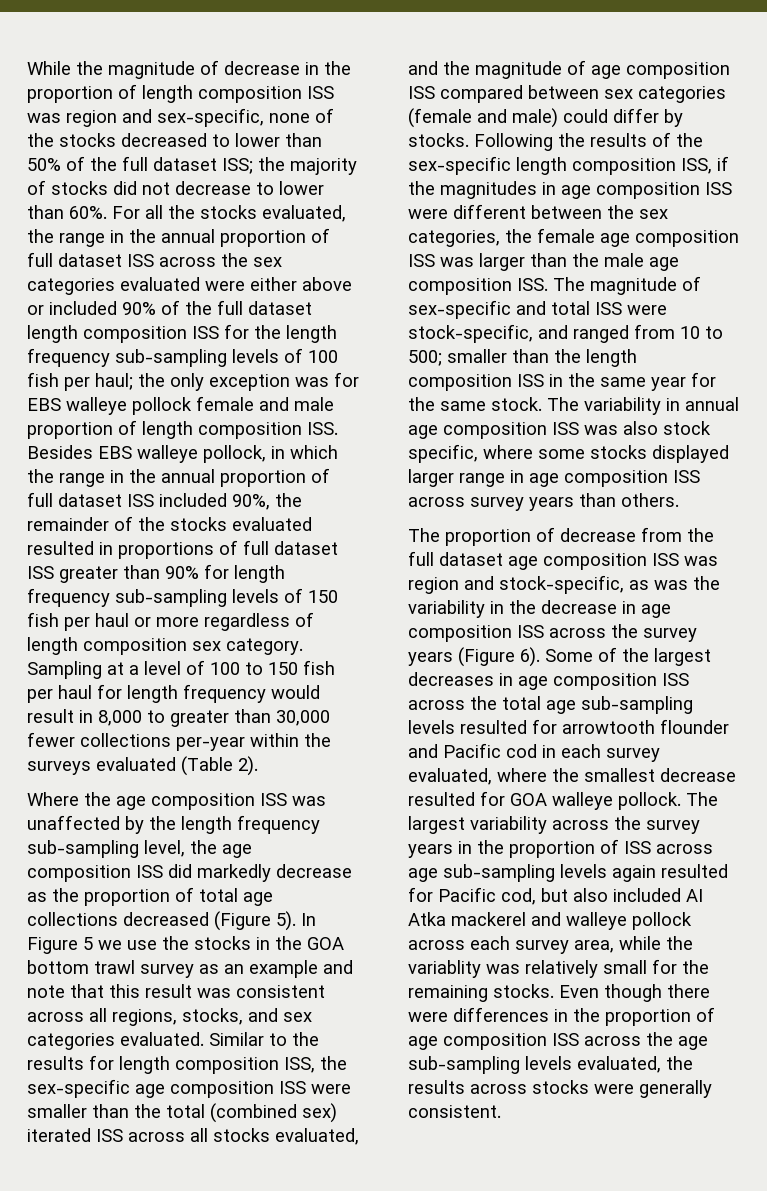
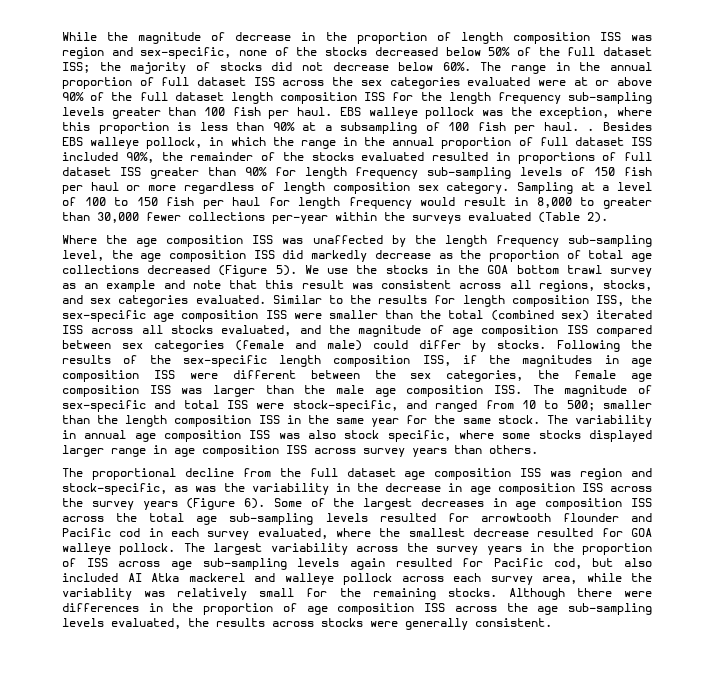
- While the magnitude of decrease in the proportion of length composition ISS was region and sex-specific, none of the stocks decreased to lower than 50% of the full dataset ISS;
+ While the magnitude of decrease in the proportion of length composition ISS was region and sex-specific, none of the stocks decreased below 50% of the full dataset ISS;
- the majority of stocks did not decrease to lower than 60%. For all the stocks evaluated, the range in the annual proportion of full dataset ISS across the sex categories evaluated were either above or included 90% of the full dataset length composition ISS for the length frequency sub-sampling levels of 100 fish per haul; the only exception was for EBS walleye pollock female and male proportion of length composition ISS. Besides EBS walleye pollock, in which the range in the annual proportion of full dataset ISS included 90%, the remainder of the stocks evaluated resulted in proportions of full dataset ISS greater than 90% for length frequency sub-sampling levels of 150 fish per haul or more regardless of length composition sex category.
+ the majority of stocks did not decrease below 60%. The range in the annual proportion of full dataset ISS across the sex categories evaluated were at or above 90% of the full dataset length composition ISS for the length frequency sub-sampling levels greater than 100 fish per haul. EBS walleye pollock was the exception, where this proportion is less than 90% at a subsampling of 100 fish per haul. . Besides EBS walleye pollock, in which the range in the annual proportion of full dataset ISS included 90%, the remainder of the stocks evaluated resulted in proportions of full dataset ISS greater than 90% for length frequency sub-sampling levels of 150 fish per haul or more regardless of length composition sex category.
- In Figure 5 we use the stocks in the GOA bottom trawl survey as an example and note that this result was consistent across all regions, stocks, and sex categories evaluated.
+ We use the stocks in the GOA bottom trawl survey as an example and note that this result was consistent across all regions, stocks, and sex categories evaluated.
- The proportion of decrease from the full dataset age composition ISS was region and stock-specific, as was the variability in the decrease in age composition ISS across the survey years (Figure 6).
+ The proportional decline from the full dataset age composition ISS was region and stock-specific, as was the variability in the decrease in age composition ISS across the survey years (Figure 6).
- Even though there were differences in the proportion of age composition ISS across the age sub-sampling levels evaluated, the results across stocks were generally consistent.
+ Although there were differences in the proportion of age composition ISS across the age sub-sampling levels evaluated, the results across stocks were generally consistent.

